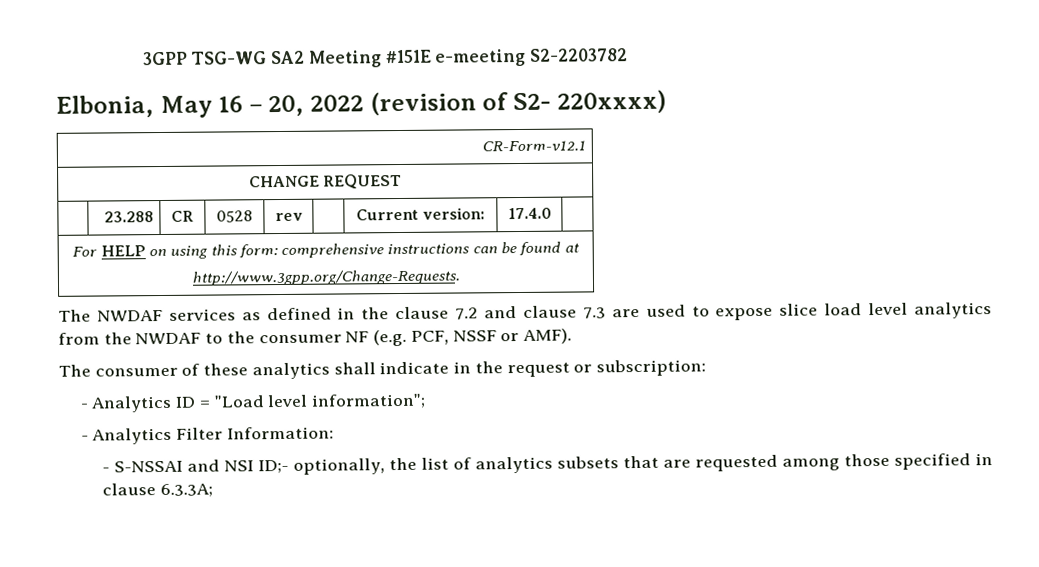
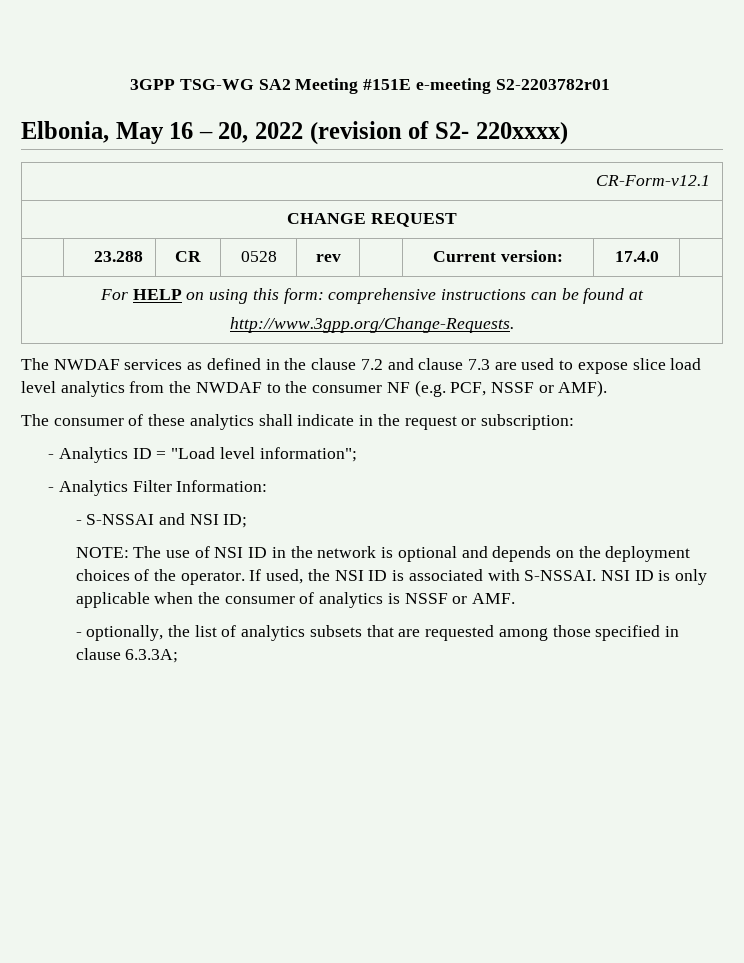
- 3GPP TSG-WG SA2 Meeting #151E e-meeting S2-2203782
+ 3GPP TSG-WG SA2 Meeting #151E e-meeting S2-2203782r01
- - S-NSSAI and NSI ID;- optionally, the list of analytics subsets that are requested among those specified in clause 6.3.3A;
+ - S-NSSAI and NSI ID;
+ NOTE: The use of NSI ID in the network is optional and depends on the deployment choices of the operator. If used, the NSI ID is associated with S-NSSAI. NSI ID is only applicable when the consumer of analytics is NSSF or AMF.
+ - optionally, the list of analytics subsets that are requested among those specified in clause 6.3.3A;

